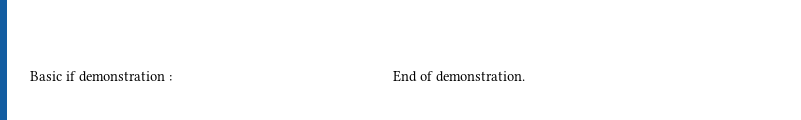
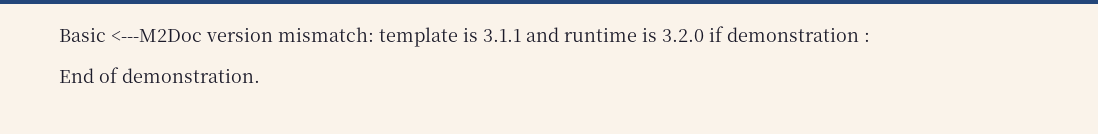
- Basic if demonstration :
+ Basic <---M2Doc version mismatch: template is 3.1.1 and runtime is 3.2.0 if demonstration :

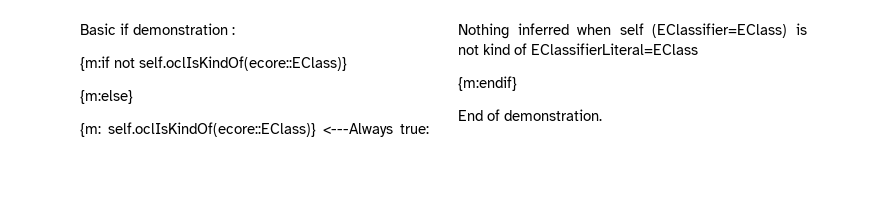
- Basic <---M2Doc version mismatch: template is 3.1.1 and runtime is 3.2.0 if demonstration :
+ Basic if demonstration :
+ {m:if not self.oclIsKindOf(ecore::EClass)}
+ {m:else}
+ {m: self.oclIsKindOf(ecore::EClass)} <---Always true: Nothing inferred when self (EClassifier=EClass) is not kind of EClassifierLiteral=EClass
+ {m:endif}

